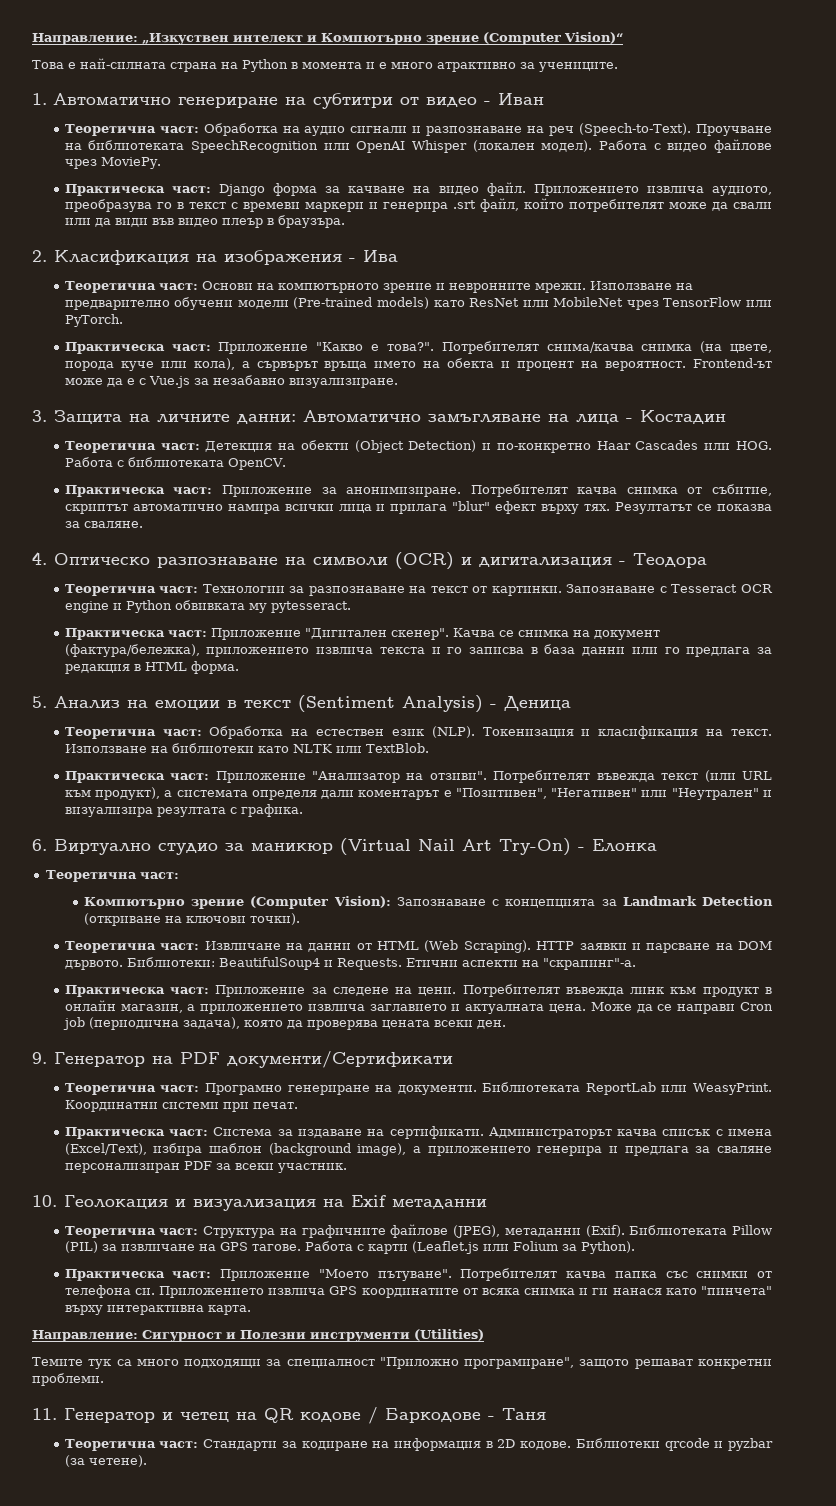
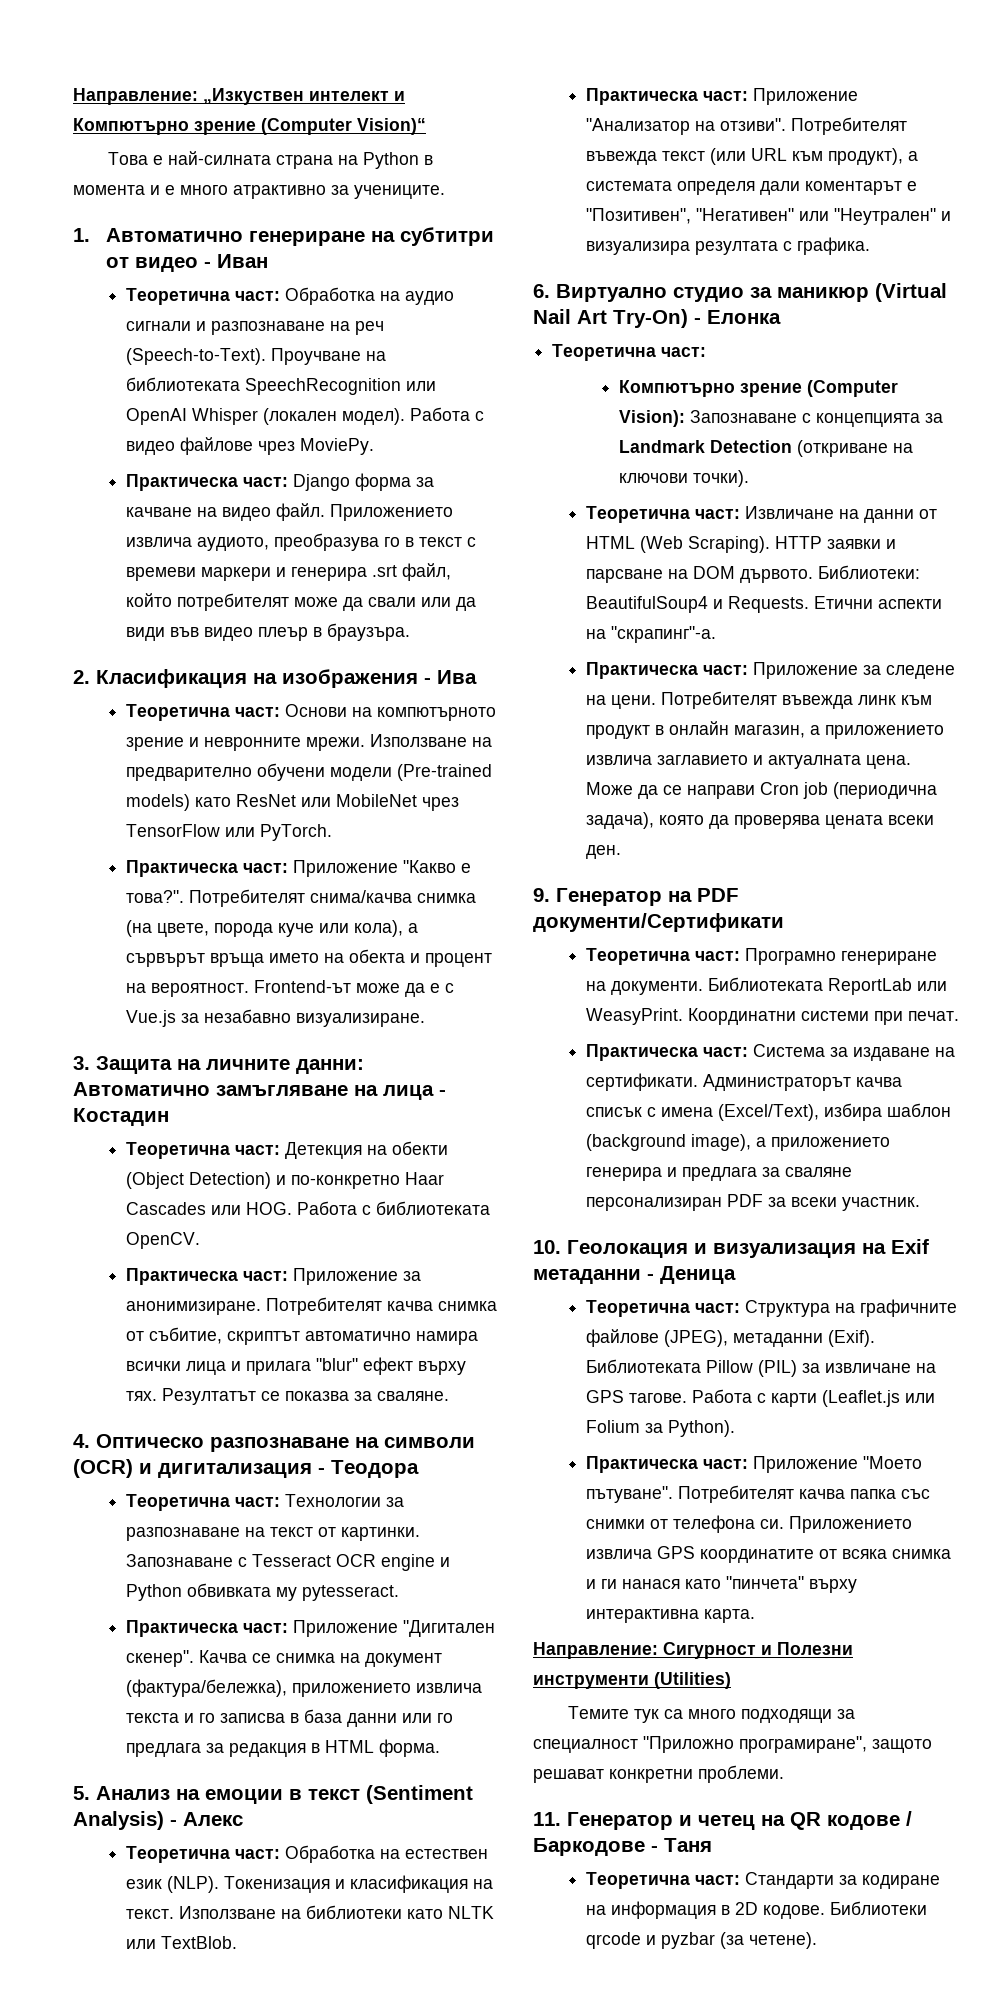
- 5. Анализ на емоции в текст (Sentiment Analysis) - Деница
+ 5. Анализ на емоции в текст (Sentiment Analysis) - Алекс
- 10. Геолокация и визуализация на Exif метаданни
+ 10. Геолокация и визуализация на Exif метаданни - Деница

